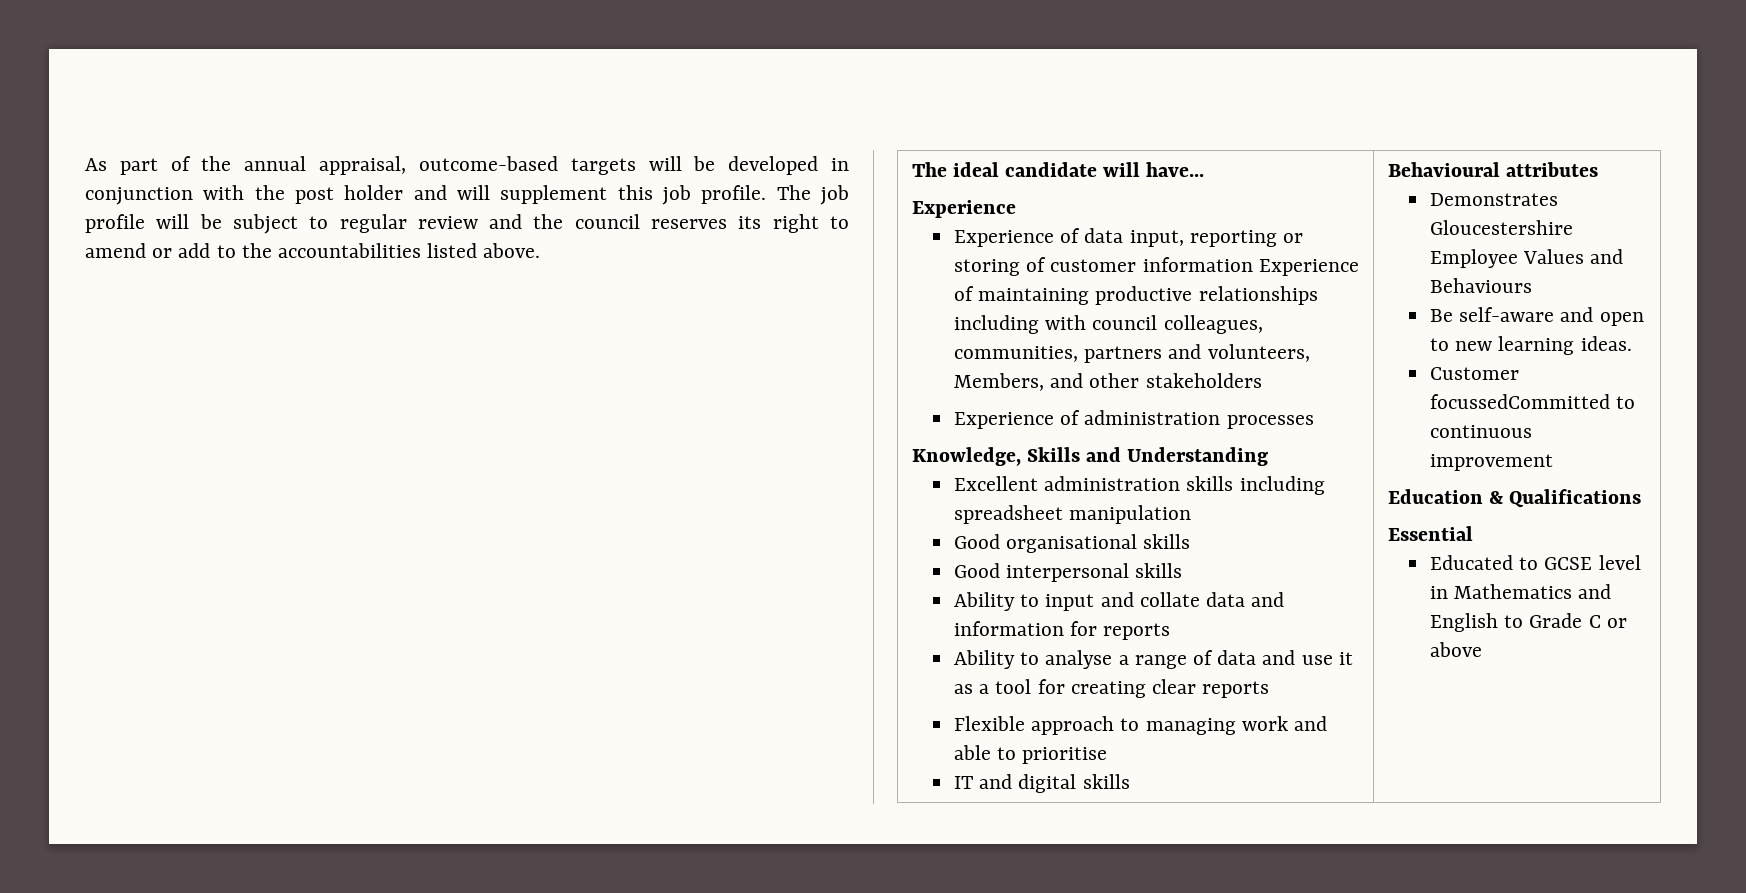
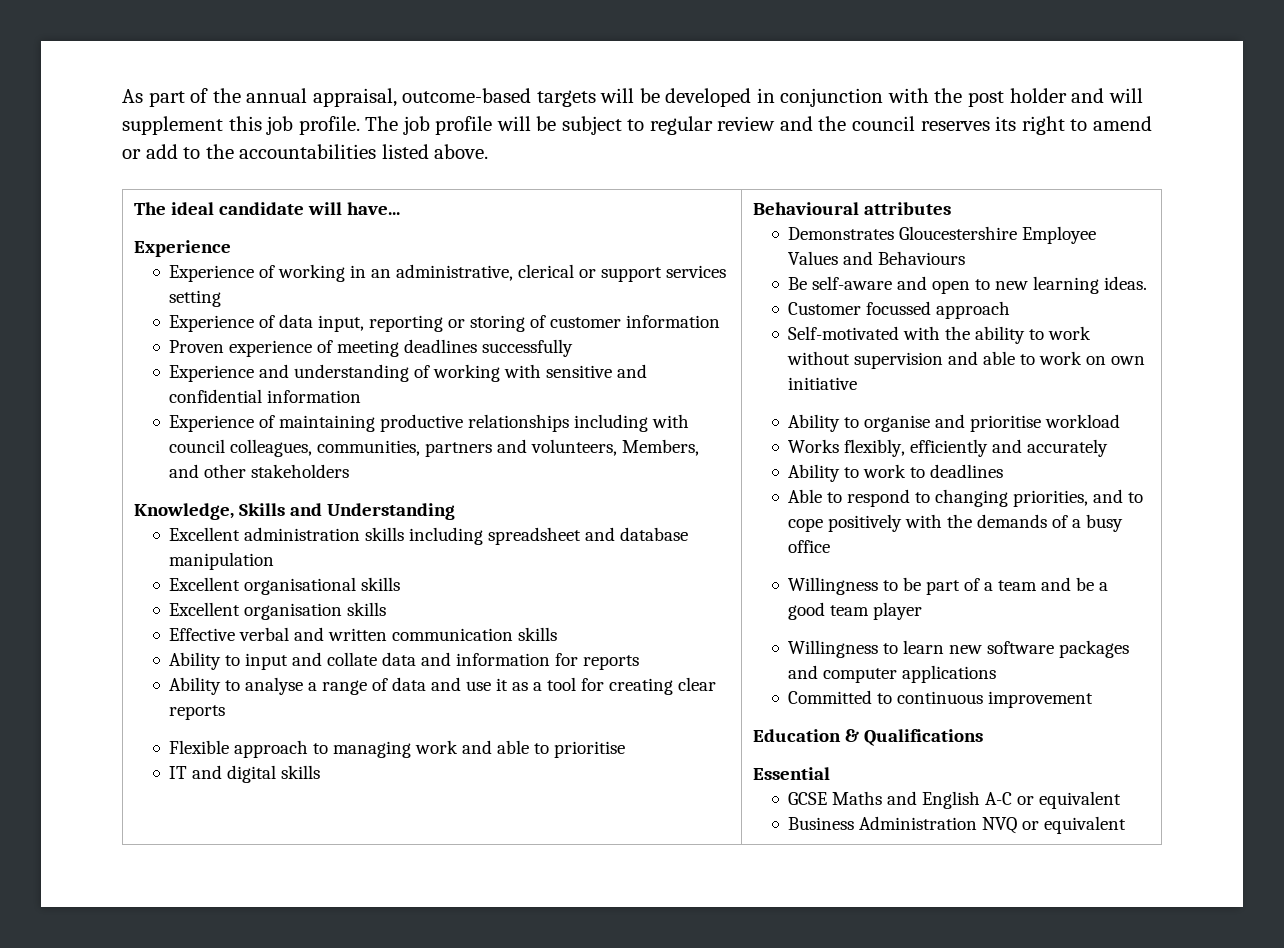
+ Experience of working in an administrative, clerical or support services setting
- Experience of data input, reporting or storing of customer information Experience of maintaining productive relationships including with council colleagues, communities, partners and volunteers, Members, and other stakeholders
+ Experience of data input, reporting or storing of customer information
+ Proven experience of meeting deadlines successfully
+ Experience and understanding of working with sensitive and confidential information
+ Experience of maintaining productive relationships including with council colleagues, communities, partners and volunteers, Members, and other stakeholders
- Experience of administration processes
- Excellent administration skills including spreadsheet manipulation
+ Excellent administration skills including spreadsheet and database manipulation
- Good organisational skills
+ Excellent organisational skills
- Good interpersonal skills
+ Excellent organisation skills
+ Effective verbal and written communication skills
- Customer focussedCommitted to continuous improvement
+ Customer focussed approach
+ Self-motivated with the ability to work without supervision and able to work on own initiative
+ Ability to organise and prioritise workload
+ Works flexibly, efficiently and accurately
+ Ability to work to deadlines
+ Able to respond to changing priorities, and to cope positively with the demands of a busy office
+ Willingness to be part of a team and be a good team player
+ Willingness to learn new software packages and computer applications
+ Committed to continuous improvement
- Educated to GCSE level in Mathematics and English to Grade C or above
+ GCSE Maths and English A-C or equivalent
+ Business Administration NVQ or equivalent

